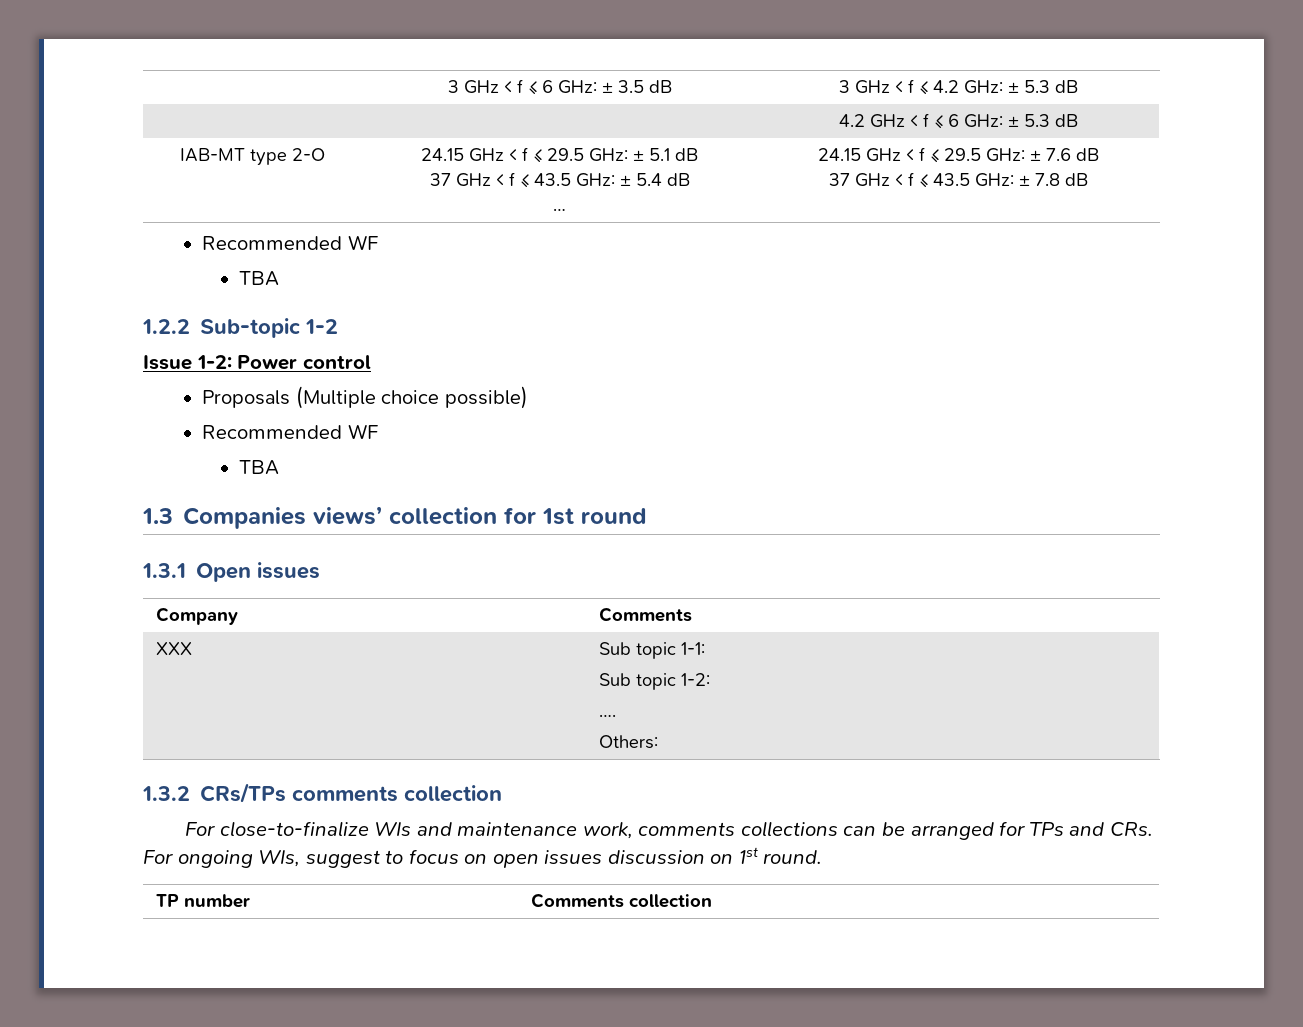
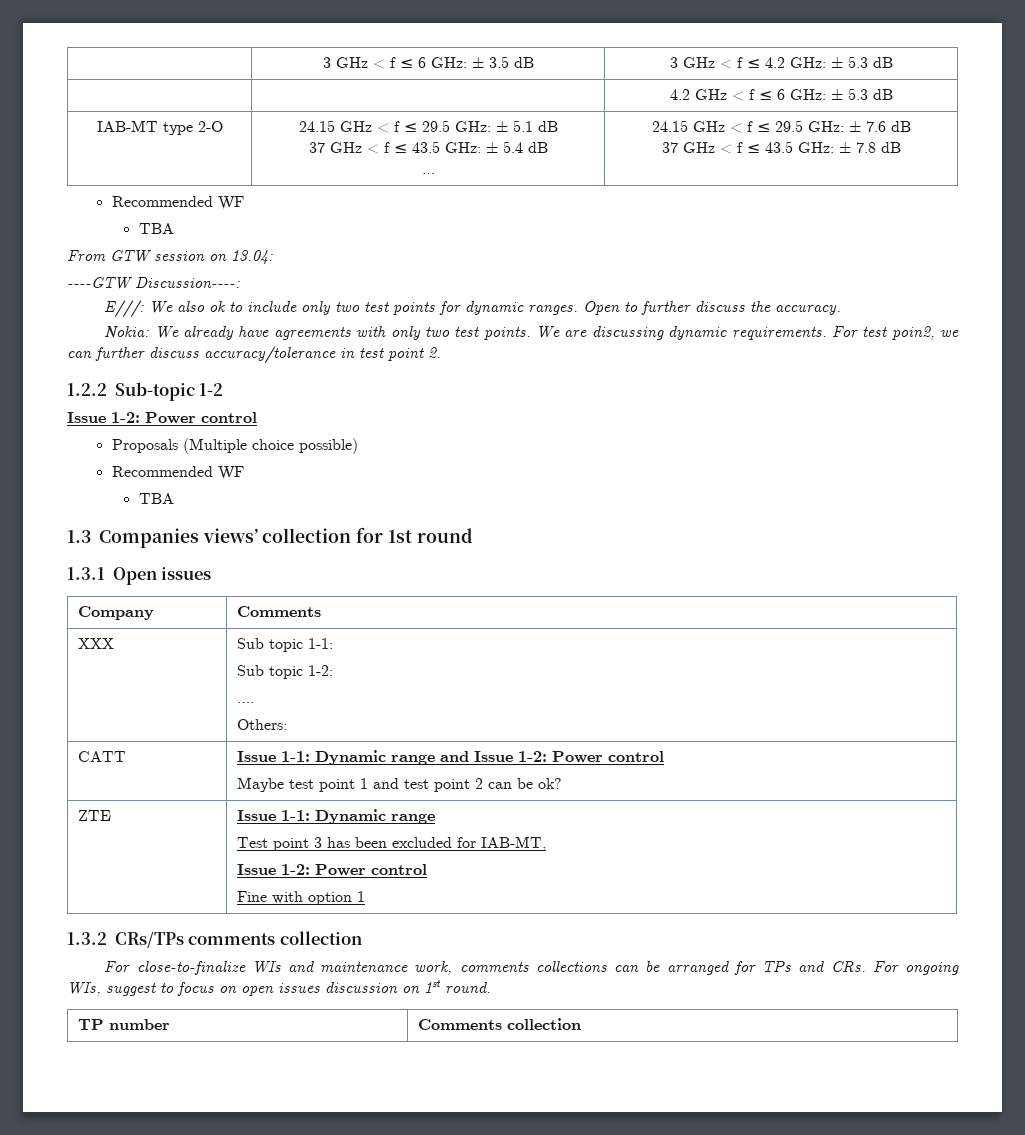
+ From GTW session on 13.04:
+ ----GTW Discussion----:
+ E///: We also ok to include only two test points for dynamic ranges. Open to further discuss the accuracy.
+ Nokia: We already have agreements with only two test points. We are discussing dynamic requirements. For test poin2, we can further discuss accuracy/tolerance in test point 2.
+ CATT | Issue 1-1: Dynamic range and Issue 1-2: Power control
+ Maybe test point 1 and test point 2 can be ok?
+ ZTE | Issue 1-1: Dynamic range
+ Test point 3 has been excluded for IAB-MT,
+ Issue 1-2: Power control
+ Fine with option 1

